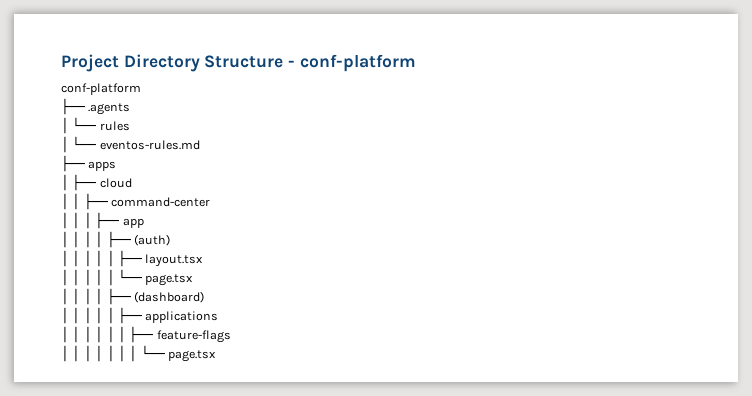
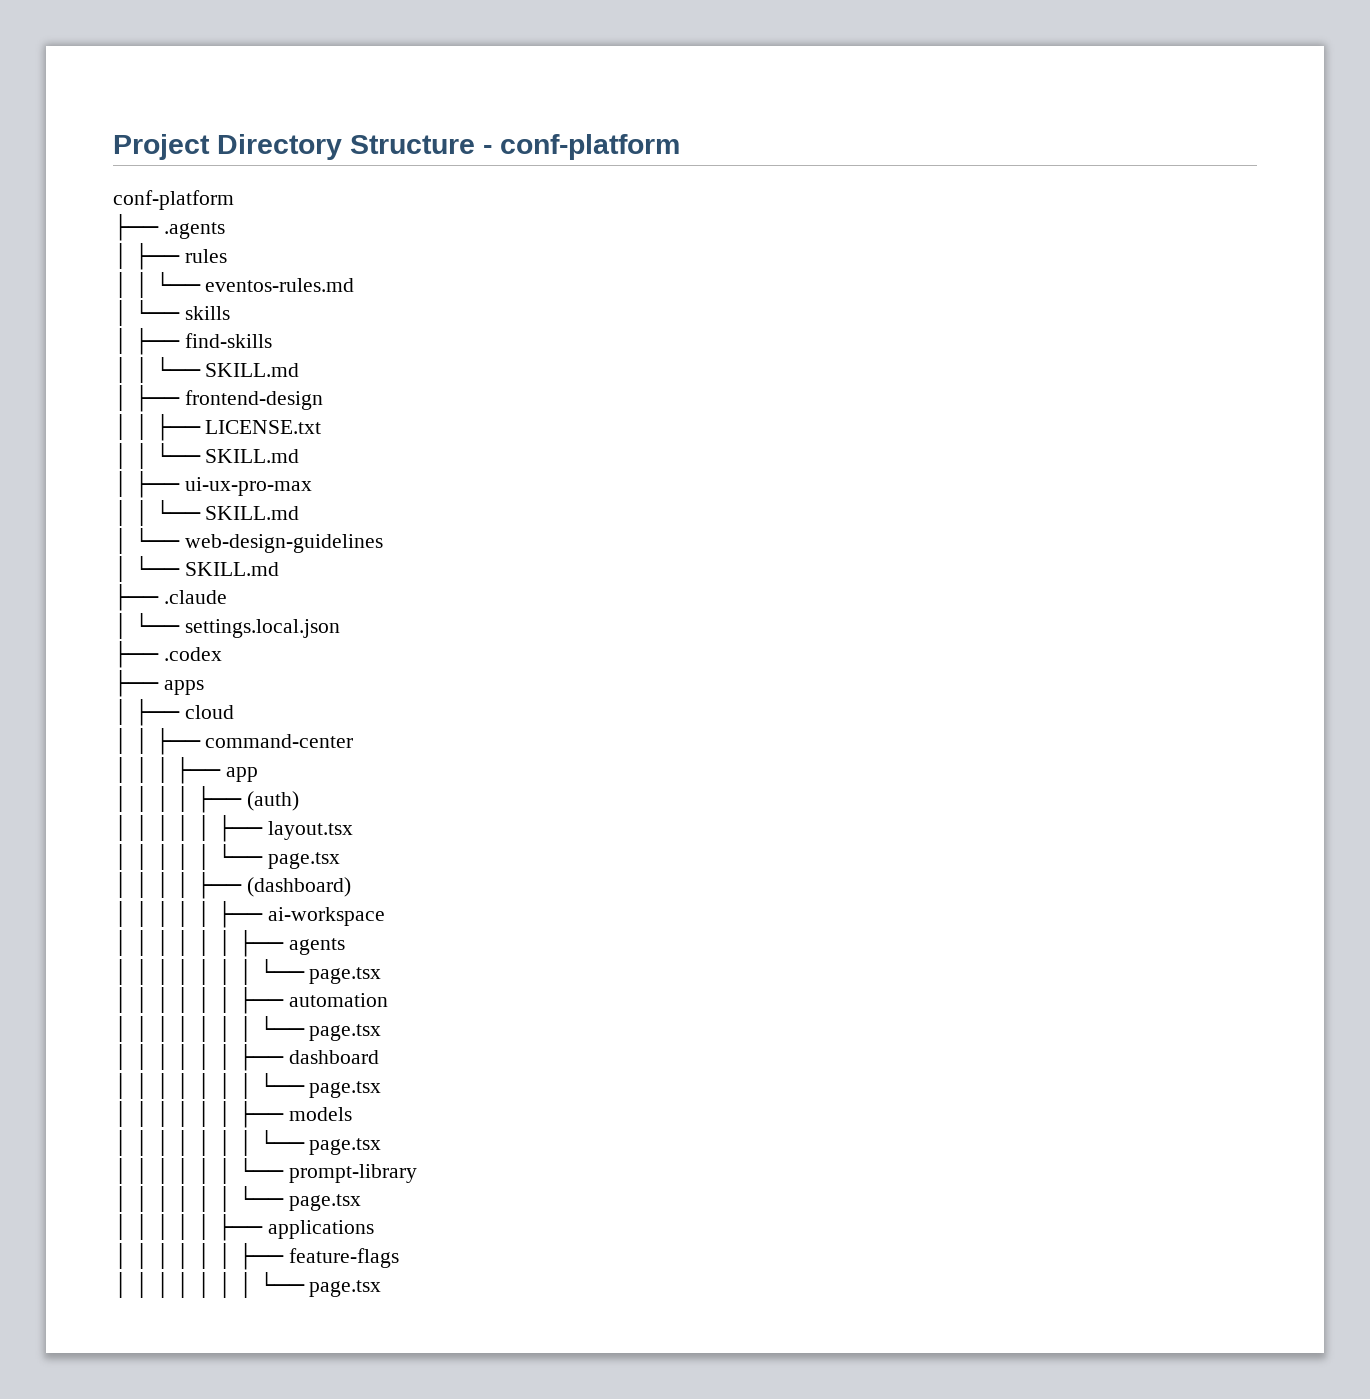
- │ └── rules
+ │ ├── rules
- │ └── eventos-rules.md
+ │ │ └── eventos-rules.md
+ │ └── skills
+ │ ├── find-skills
+ │ │ └── SKILL.md
+ │ ├── frontend-design
+ │ │ ├── LICENSE.txt
+ │ │ └── SKILL.md
+ │ ├── ui-ux-pro-max
+ │ │ └── SKILL.md
+ │ └── web-design-guidelines
+ │ └── SKILL.md
+ ├── .claude
+ │ └── settings.local.json
+ ├── .codex
+ │ │ │ │ │ ├── ai-workspace
+ │ │ │ │ │ │ ├── agents
+ │ │ │ │ │ │ │ └── page.tsx
+ │ │ │ │ │ │ ├── automation
+ │ │ │ │ │ │ │ └── page.tsx
+ │ │ │ │ │ │ ├── dashboard
+ │ │ │ │ │ │ │ └── page.tsx
+ │ │ │ │ │ │ ├── models
+ │ │ │ │ │ │ │ └── page.tsx
+ │ │ │ │ │ │ └── prompt-library
+ │ │ │ │ │ │ └── page.tsx

